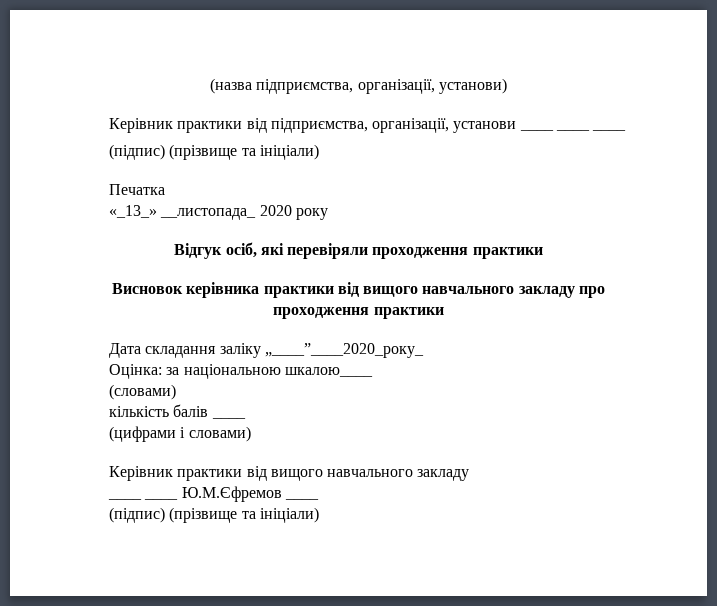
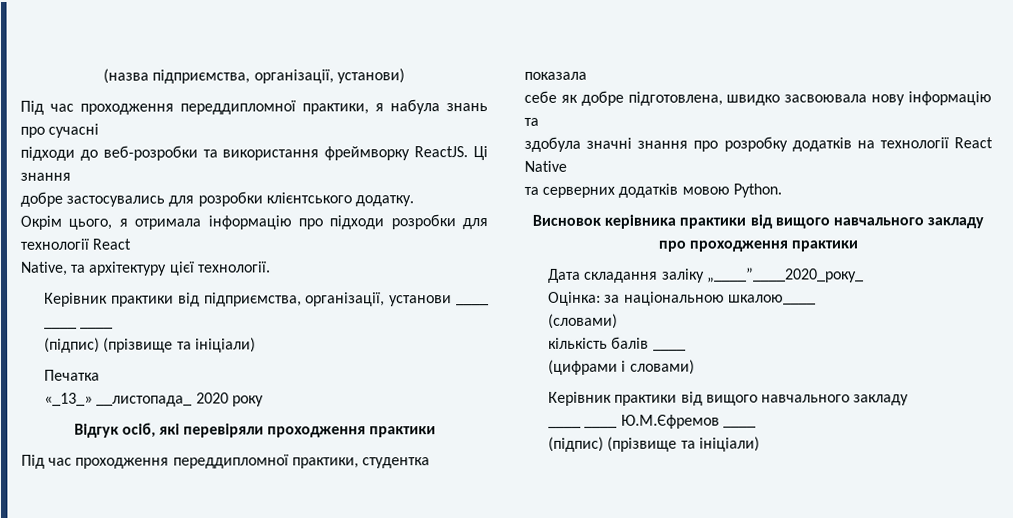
+ Під час проходження переддипломної практики, я набула знань про сучасні
+ підходи до веб-розробки та використання фреймворку ReactJS. Ці знання
+ добре застосувались для розробки клієнтського додатку.
+ Окрім цього, я отримала інформацію про підходи розробки для технології React
+ Native, та архітектуру цієї технології.
+ Під час проходження переддипломної практики, студентка показала
+ себе як добре підготовлена, швидко засвоювала нову інформацію та
+ здобула значні знання про розробку додатків на технології React Native
+ та серверних додатків мовою Python.

